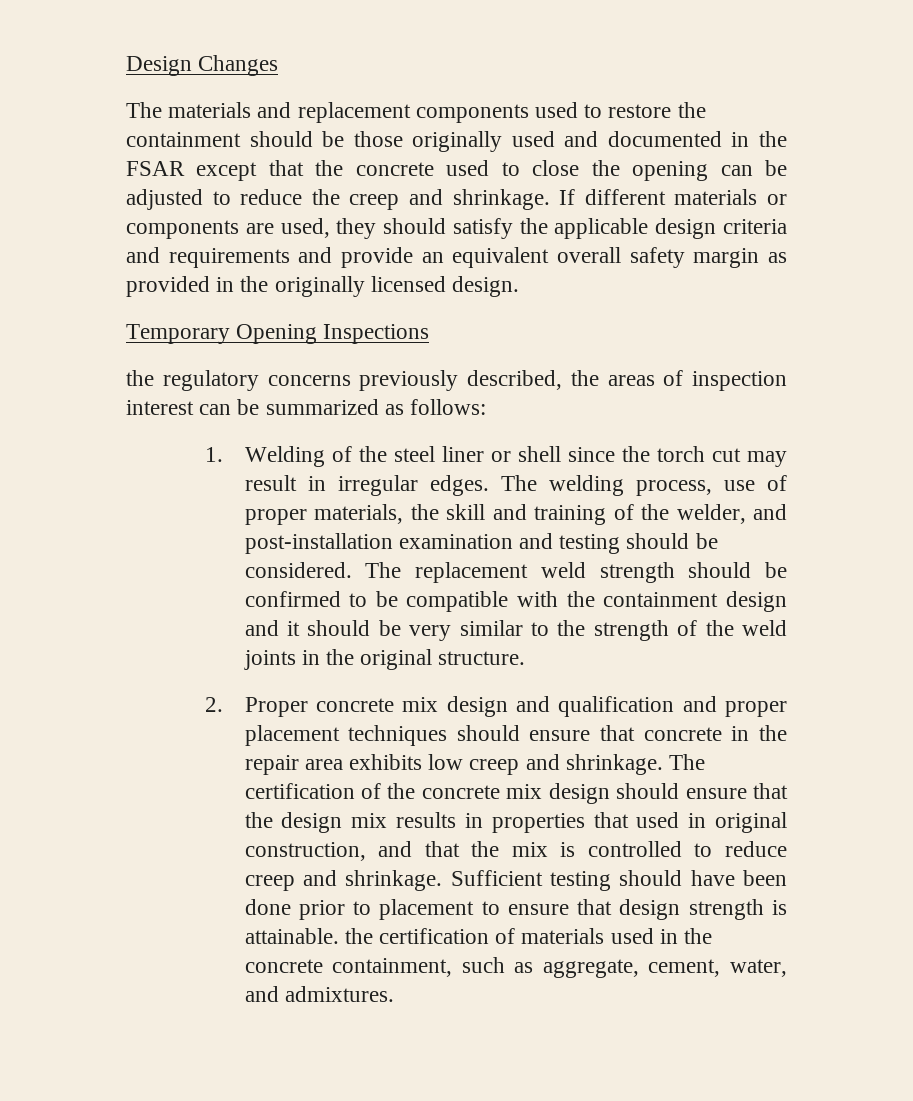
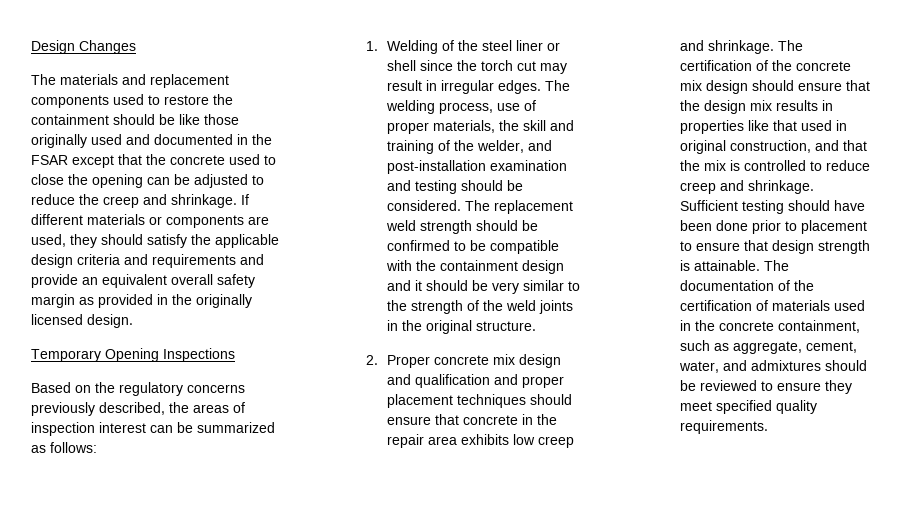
- The materials and replacement components used to restore the containment should be those originally used and documented in the FSAR except that the concrete used to close the opening can be adjusted to reduce the creep and shrinkage.
+ The materials and replacement components used to restore the containment should be like those originally used and documented in the FSAR except that the concrete used to close the opening can be adjusted to reduce the creep and shrinkage.
- the regulatory concerns previously described, the areas of inspection interest can be summarized as follows:
+ Based on the regulatory concerns previously described, the areas of inspection interest can be summarized as follows:
- The certification of the concrete mix design should ensure that the design mix results in properties that used in original construction, and that the mix is controlled to reduce creep and shrinkage.
+ The certification of the concrete mix design should ensure that the design mix results in properties like that used in original construction, and that the mix is controlled to reduce creep and shrinkage.
- Sufficient testing should have been done prior to placement to ensure that design strength is attainable. the certification of materials used in the concrete containment, such as aggregate, cement, water, and admixtures.
+ Sufficient testing should have been done prior to placement to ensure that design strength is attainable. The documentation of the certification of materials used in the concrete containment, such as aggregate, cement, water, and admixtures should be reviewed to ensure they meet specified quality requirements.

